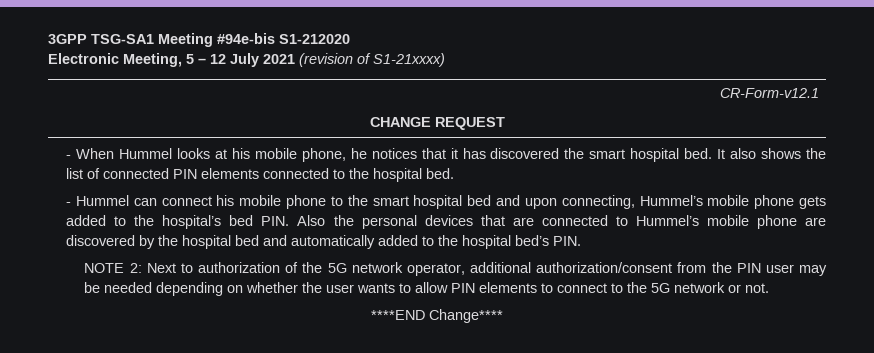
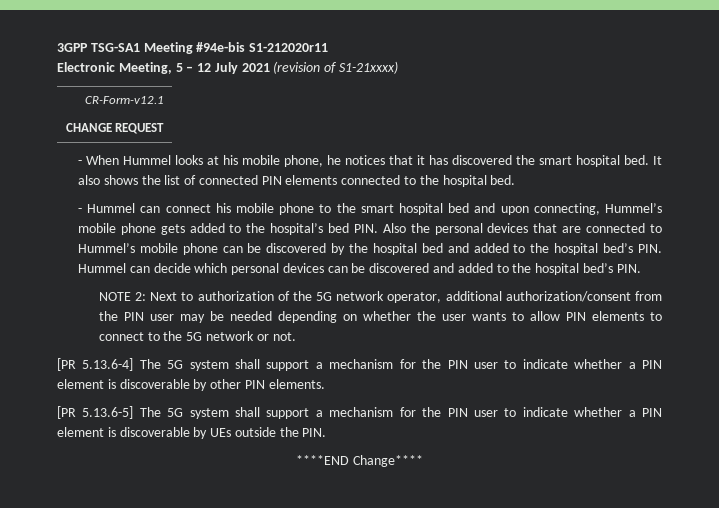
- 3GPP TSG-SA1 Meeting #94e-bis S1-212020
+ 3GPP TSG-SA1 Meeting #94e-bis S1-212020r11
- - Hummel can connect his mobile phone to the smart hospital bed and upon connecting, Hummel’s mobile phone gets added to the hospital’s bed PIN. Also the personal devices that are connected to Hummel’s mobile phone are discovered by the hospital bed and automatically added to the hospital bed’s PIN.
+ - Hummel can connect his mobile phone to the smart hospital bed and upon connecting, Hummel’s mobile phone gets added to the hospital’s bed PIN. Also the personal devices that are connected to Hummel’s mobile phone can be discovered by the hospital bed and added to the hospital bed’s PIN. Hummel can decide which personal devices can be discovered and added to the hospital bed’s PIN.
+ [PR 5.13.6-4] The 5G system shall support a mechanism for the PIN user to indicate whether a PIN element is discoverable by other PIN elements.
+ [PR 5.13.6-5] The 5G system shall support a mechanism for the PIN user to indicate whether a PIN element is discoverable by UEs outside the PIN.

